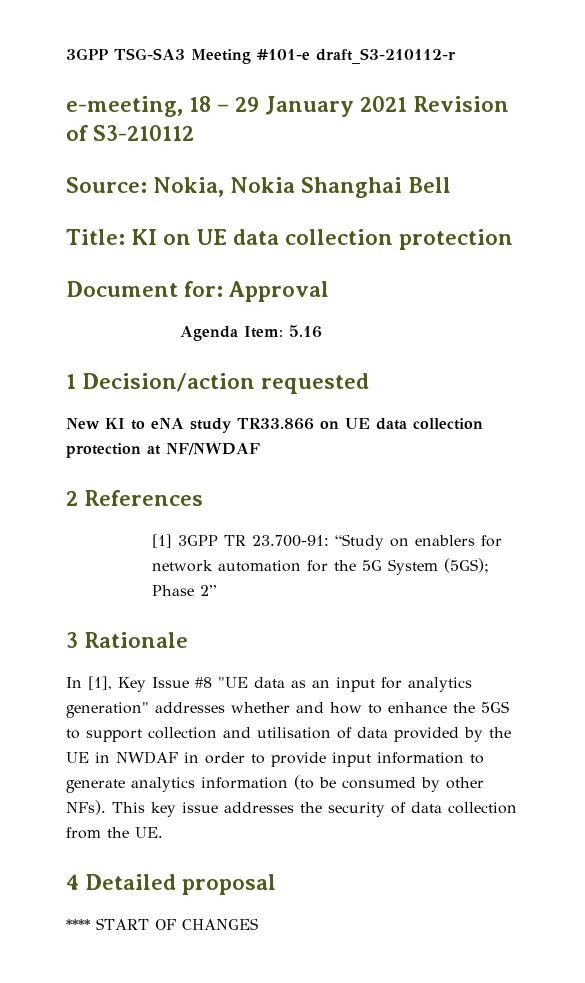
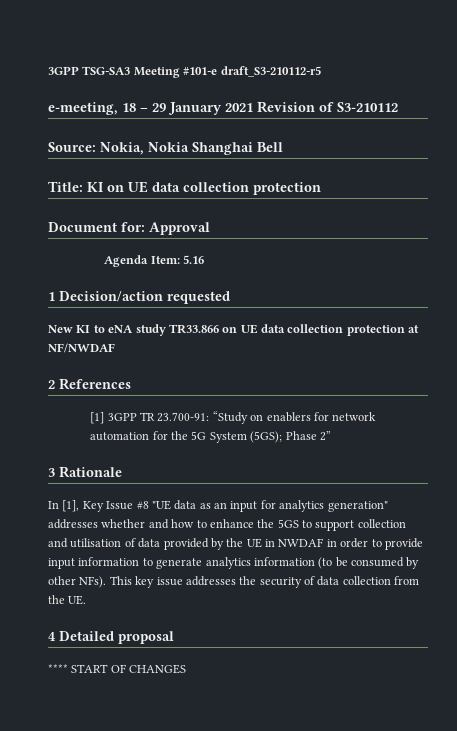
- 3GPP TSG-SA3 Meeting #101-e draft_S3-210112-r
+ 3GPP TSG-SA3 Meeting #101-e draft_S3-210112-r5

